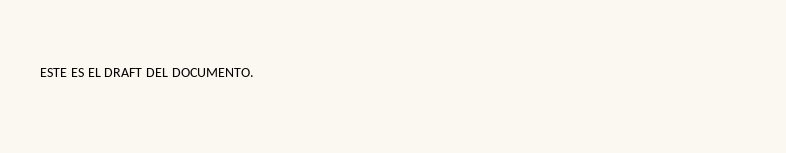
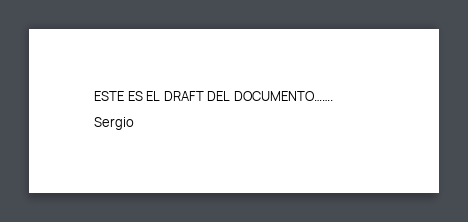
- ESTE ES EL DRAFT DEL DOCUMENTO.
+ ESTE ES EL DRAFT DEL DOCUMENTO…….
+ Sergio

